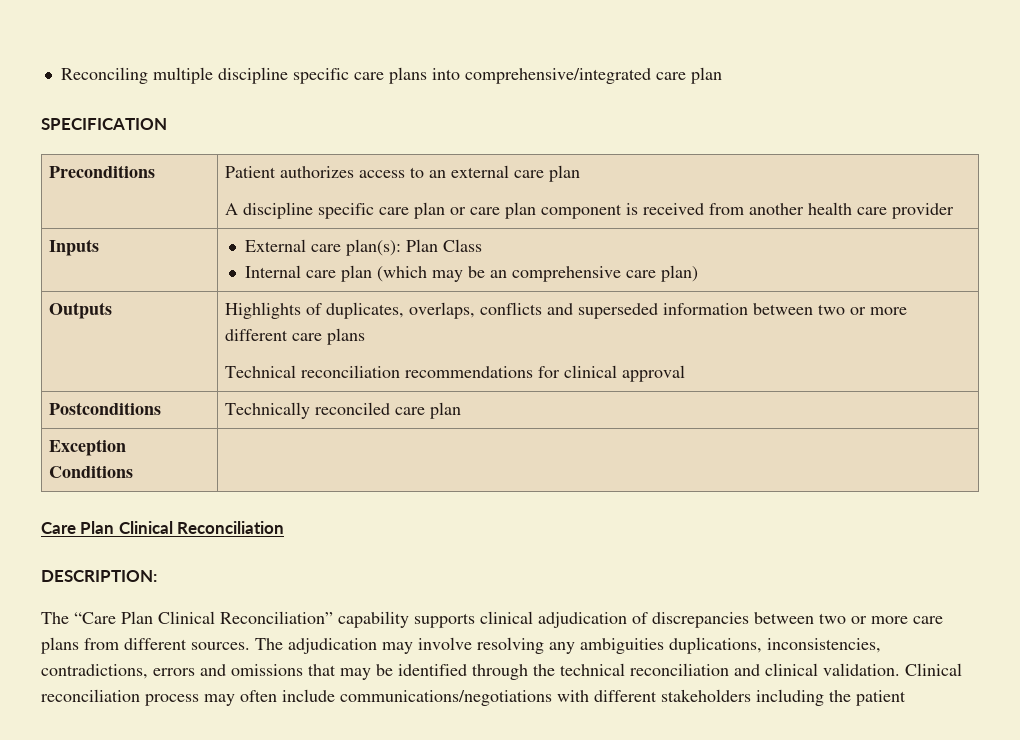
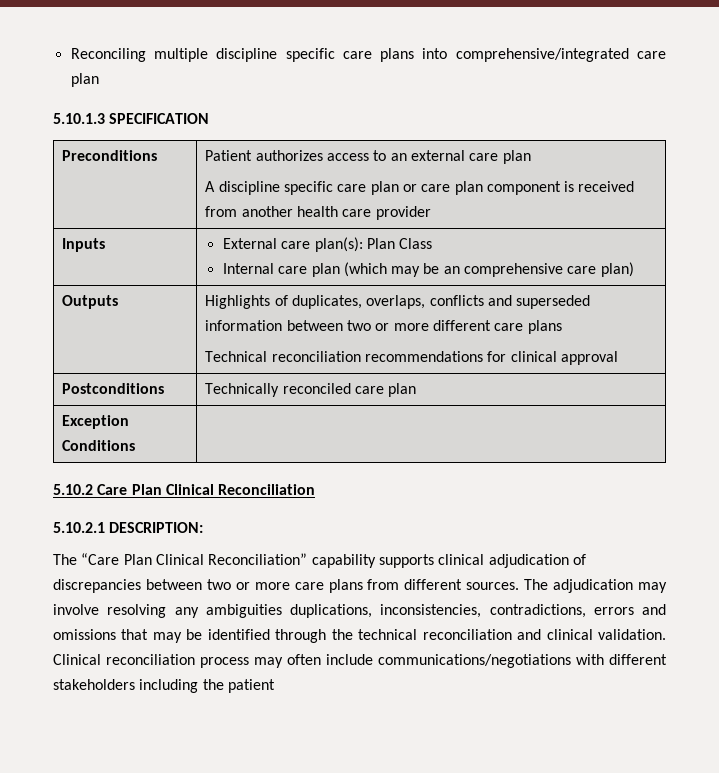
- SPECIFICATION
+ 5.10.1.3 SPECIFICATION
- Care Plan Clinical Reconciliation
+ 5.10.2 Care Plan Clinical Reconciliation
- DESCRIPTION:
+ 5.10.2.1 DESCRIPTION:

